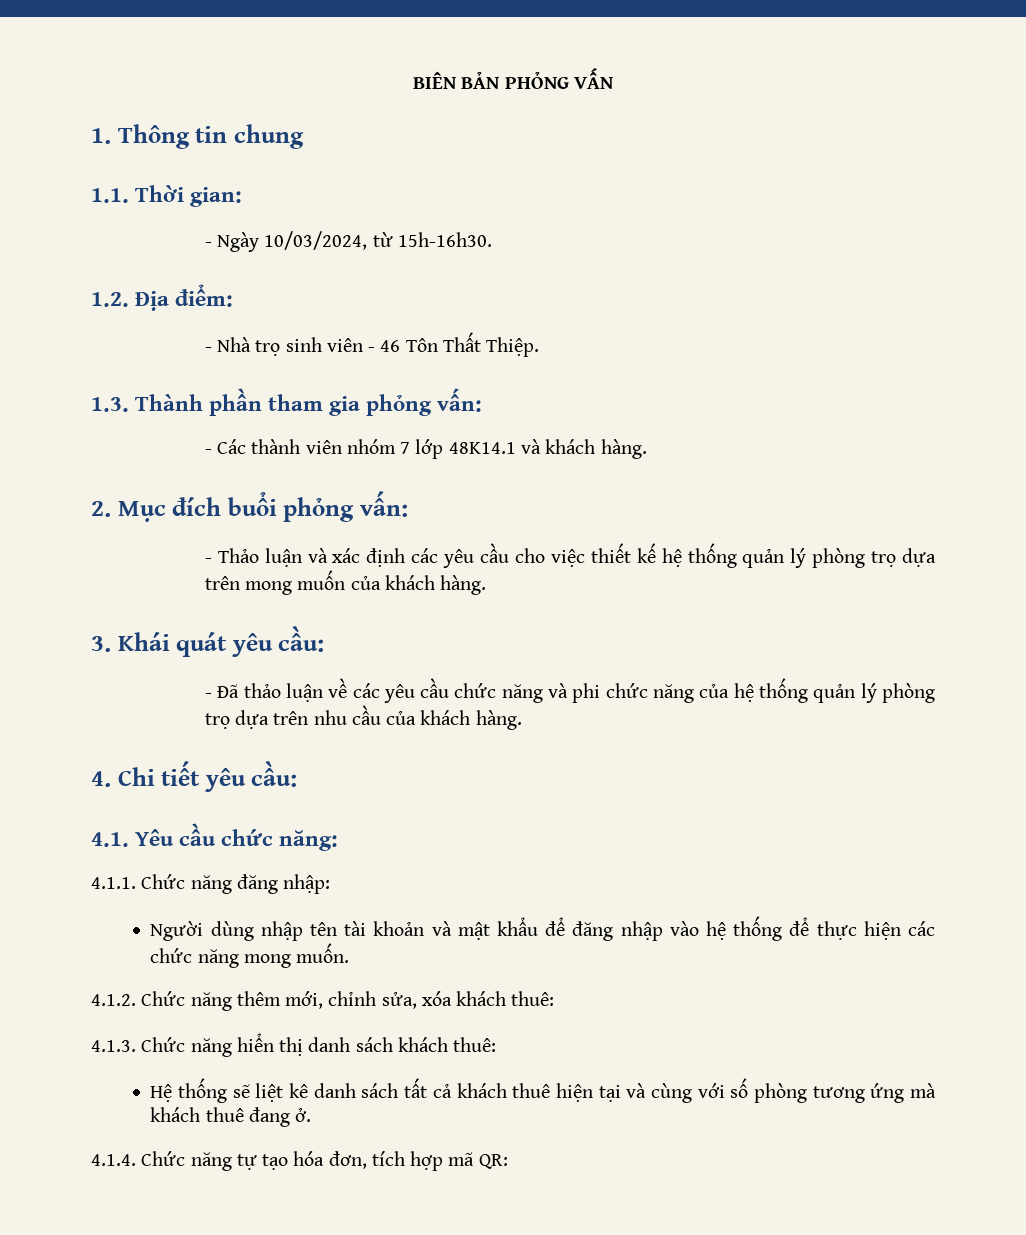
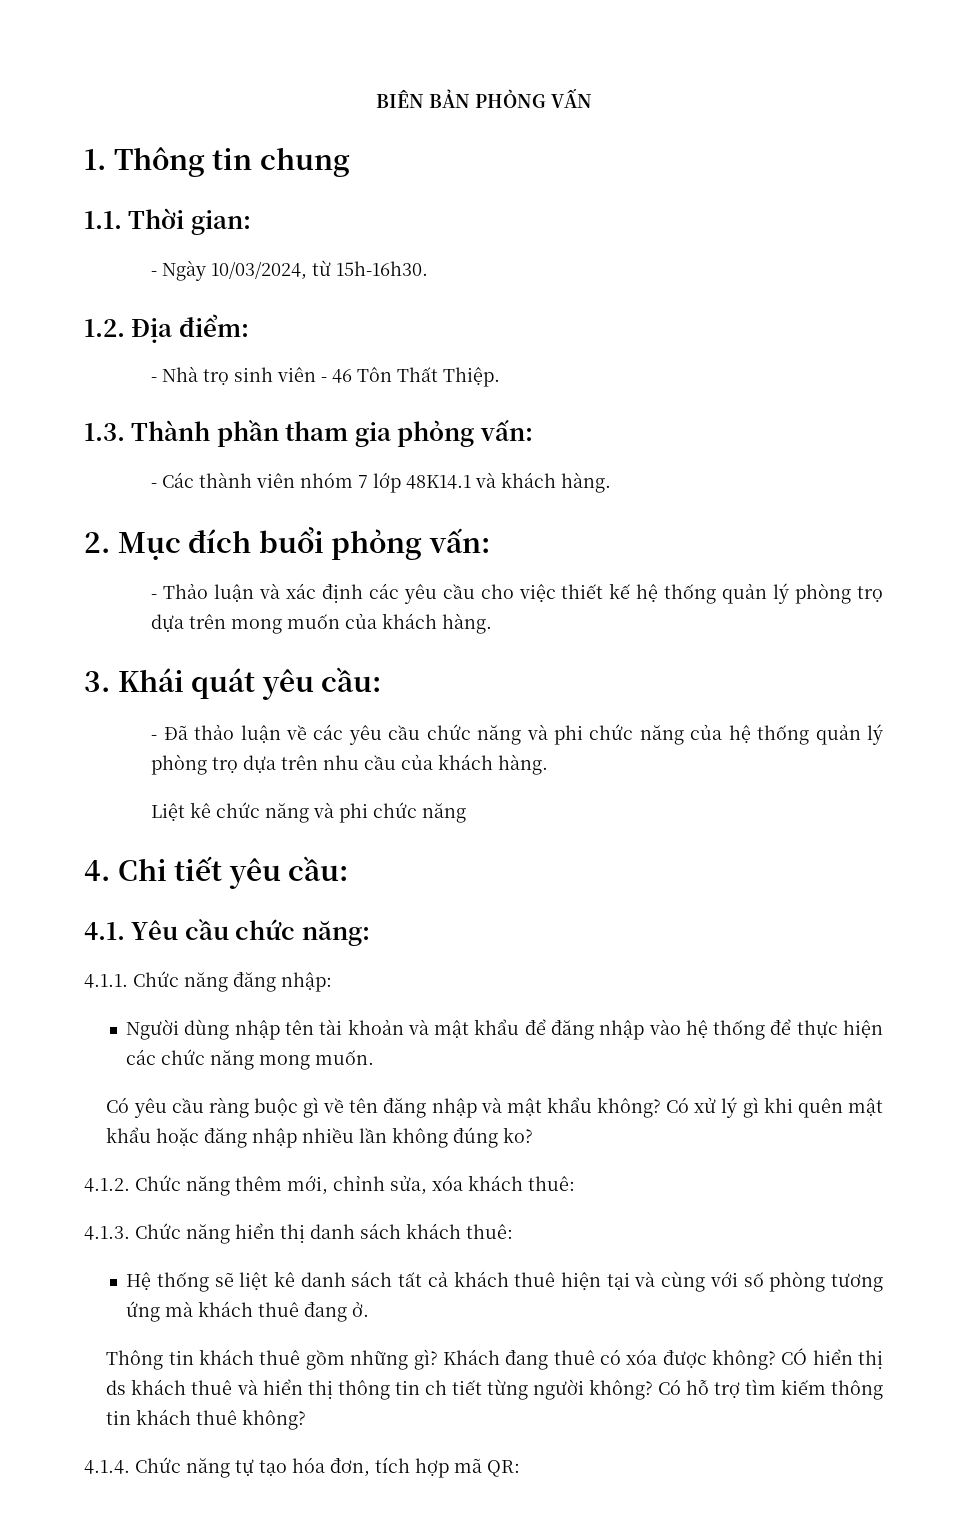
+ Liệt kê chức năng và phi chức năng
+ Có yêu cầu ràng buộc gì về tên đăng nhập và mật khẩu không? Có xử lý gì khi quên mật khẩu hoặc đăng nhập nhiều lần không đúng ko?
+ Thông tin khách thuê gồm những gì? Khách đang thuê có xóa được không? CÓ hiển thị ds khách thuê và hiển thị thông tin ch tiết từng người không? Có hỗ trợ tìm kiếm thông tin khách thuê không?

